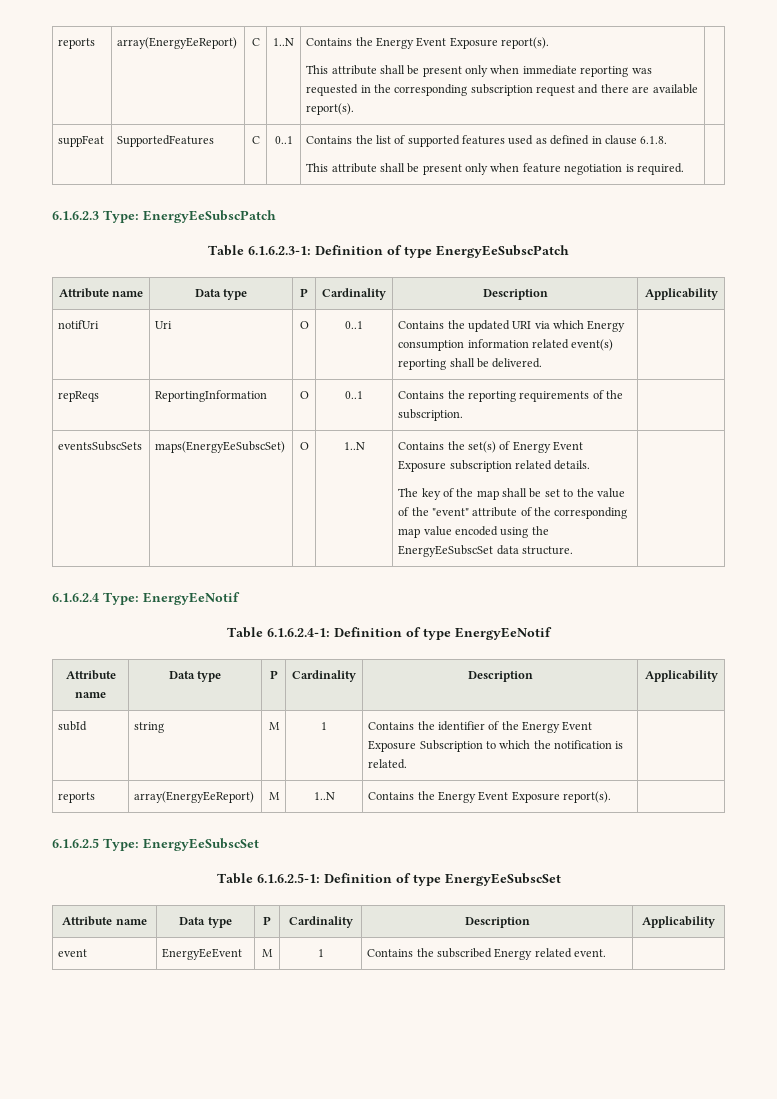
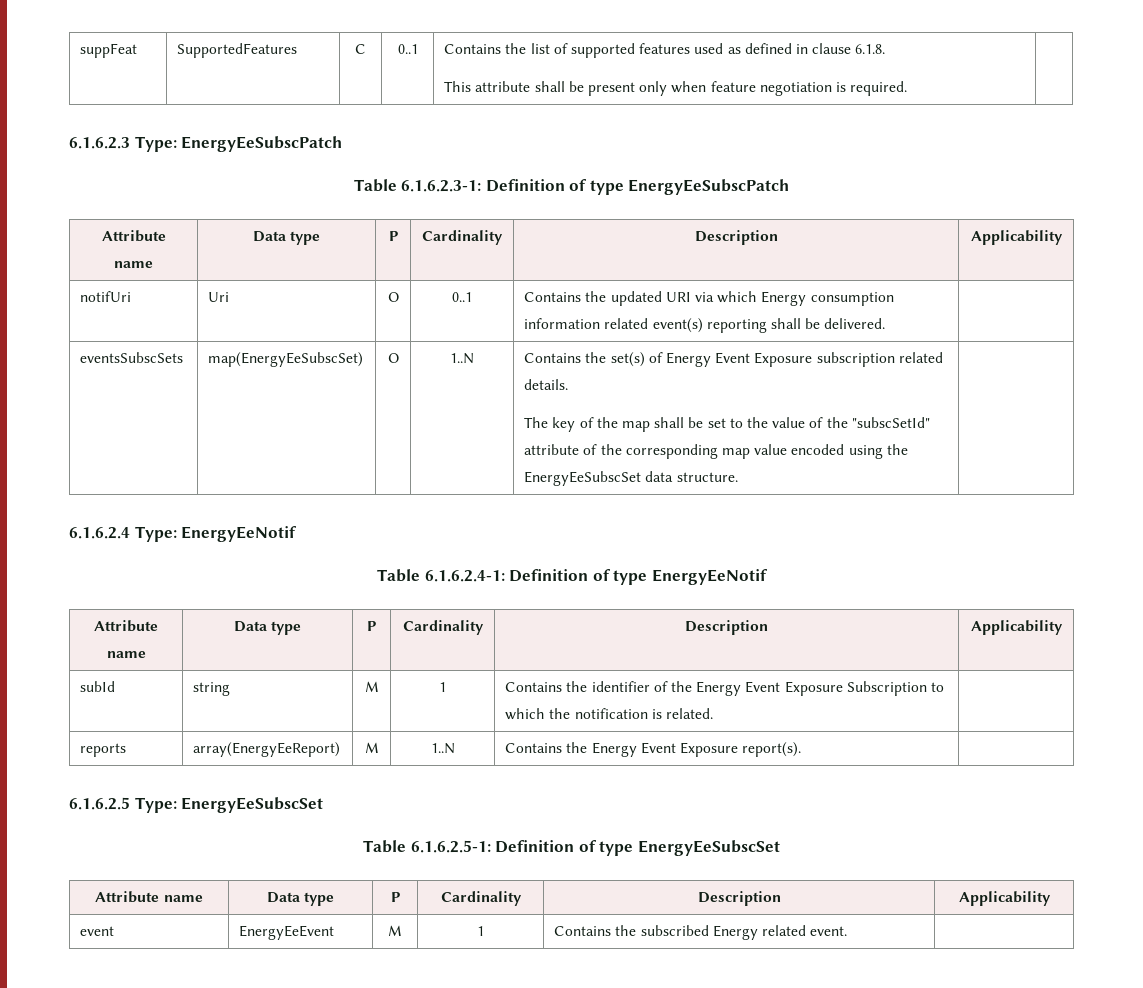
- reports | array(EnergyEeReport) | C | 1..N | Contains the Energy Event Exposure report(s).
- This attribute shall be present only when immediate reporting was requested in the corresponding subscription request and there are available report(s). |
- repReqs | ReportingInformation | O | 0..1 | Contains the reporting requirements of the subscription. |
- eventsSubscSets | maps(EnergyEeSubscSet) | O | 1..N | Contains the set(s) of Energy Event Exposure subscription related details.
- The key of the map shall be set to the value of the "event" attribute of the corresponding map value encoded using the EnergyEeSubscSet data structure. |
+ eventsSubscSets | map(EnergyEeSubscSet) | O | 1..N | Contains the set(s) of Energy Event Exposure subscription related details.
+ The key of the map shall be set to the value of the "subscSetId" attribute of the corresponding map value encoded using the EnergyEeSubscSet data structure. |

